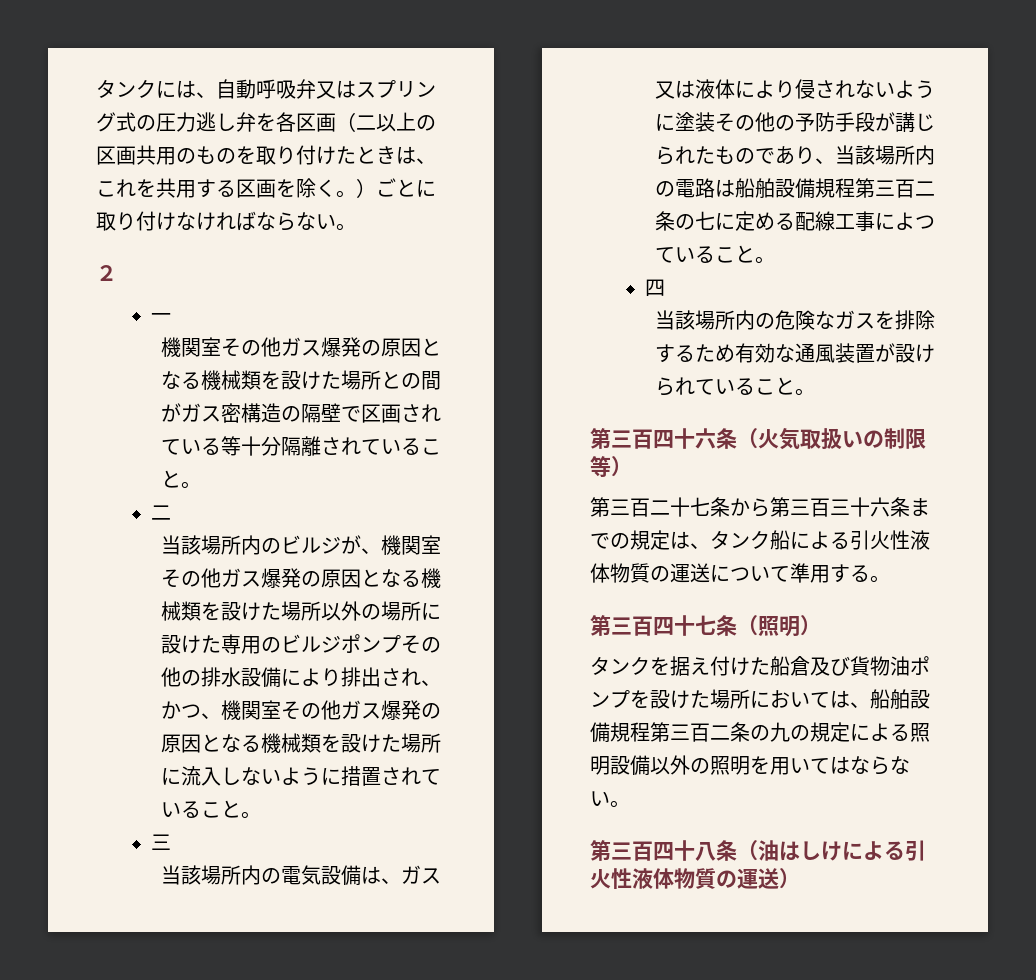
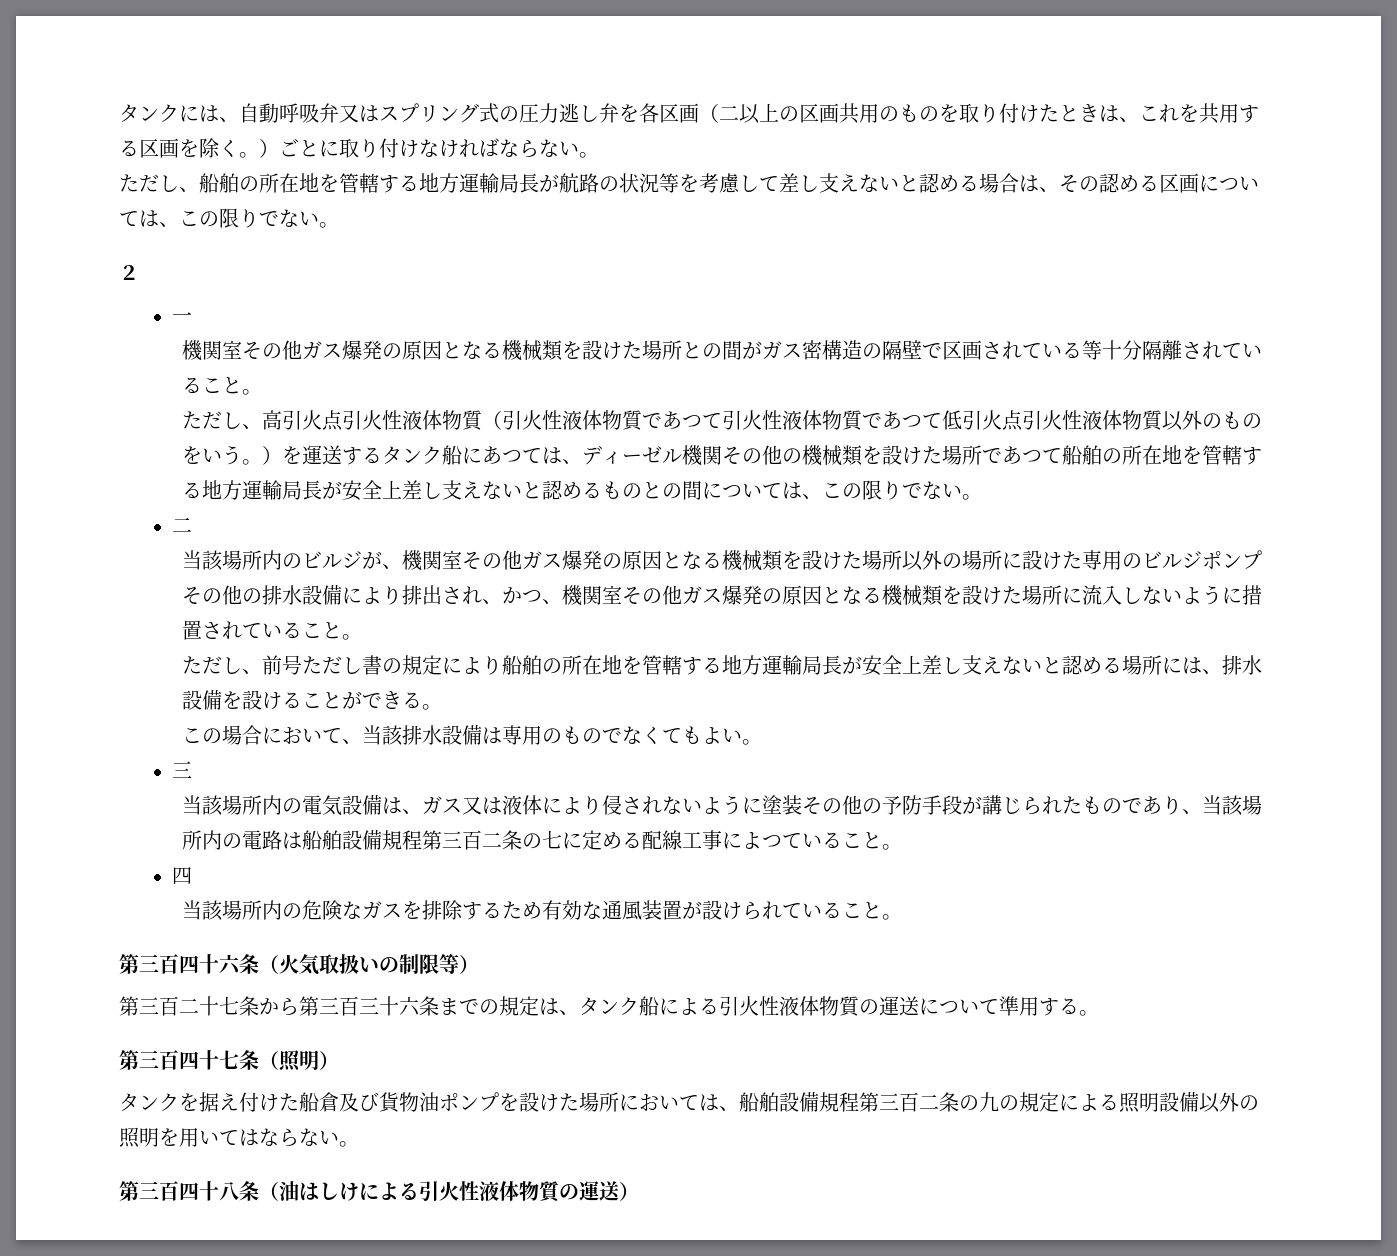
+ ただし、船舶の所在地を管轄する地方運輸局長が航路の状況等を考慮して差し支えないと認める場合は、その認める区画については、この限りでない。
+ ただし、高引火点引火性液体物質（引火性液体物質であつて引火性液体物質であつて低引火点引火性液体物質以外のものをいう。）を運送するタンク船にあつては、ディーゼル機関その他の機械類を設けた場所であつて船舶の所在地を管轄する地方運輸局長が安全上差し支えないと認めるものとの間については、この限りでない。
+ ただし、前号ただし書の規定により船舶の所在地を管轄する地方運輸局長が安全上差し支えないと認める場所には、排水設備を設けることができる。
+ この場合において、当該排水設備は専用のものでなくてもよい。

